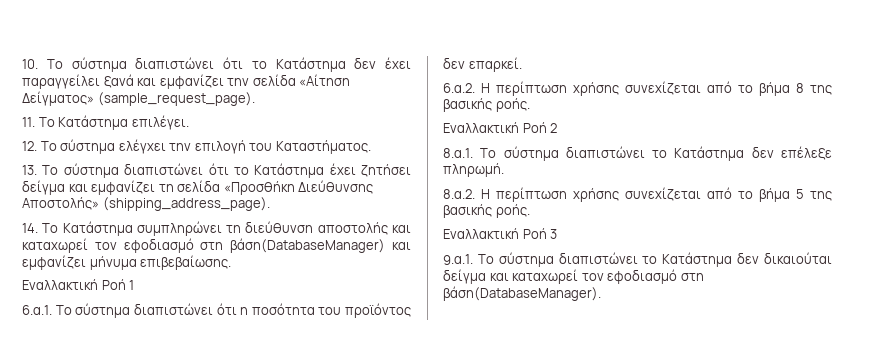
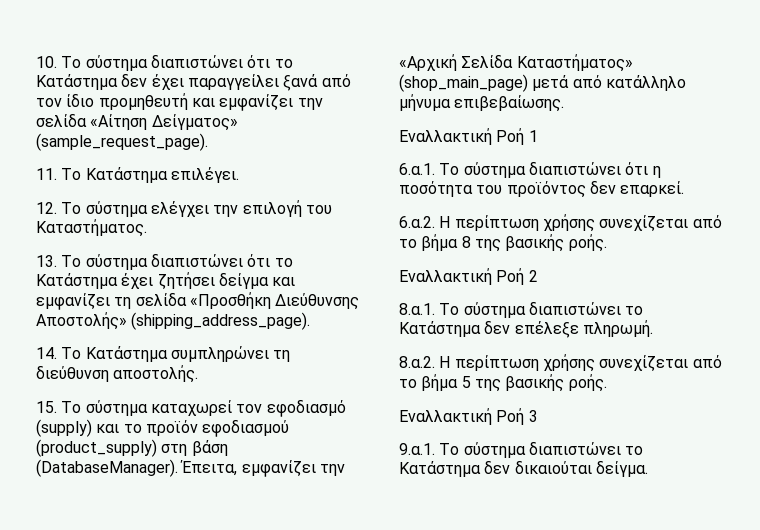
- 10. Το σύστημα διαπιστώνει ότι το Κατάστημα δεν έχει παραγγείλει ξανά και εμφανίζει την σελίδα «Αίτηση Δείγματος» (sample_request_page).
+ 10. Το σύστημα διαπιστώνει ότι το Κατάστημα δεν έχει παραγγείλει ξανά από τον ίδιο προμηθευτή και εμφανίζει την σελίδα «Αίτηση Δείγματος» (sample_request_page).
- 14. Το Κατάστημα συμπληρώνει τη διεύθυνση αποστολής και καταχωρεί τον εφοδιασμό στη βάση(DatabaseManager) και εμφανίζει μήνυμα επιβεβαίωσης.
+ 14. Το Κατάστημα συμπληρώνει τη διεύθυνση αποστολής.
+ 15. Το σύστημα καταχωρεί τον εφοδιασμό (supply) και το προϊόν εφοδιασμού (product_supply) στη βάση (DatabaseManager). Έπειτα, εμφανίζει την «Αρχική Σελίδα Καταστήματος» (shop_main_page) μετά από κατάλληλο μήνυμα επιβεβαίωσης.
- 9.α.1. Το σύστημα διαπιστώνει το Κατάστημα δεν δικαιούται δείγμα και καταχωρεί τον εφοδιασμό στη βάση(DatabaseManager).
+ 9.α.1. Το σύστημα διαπιστώνει το Κατάστημα δεν δικαιούται δείγμα.

